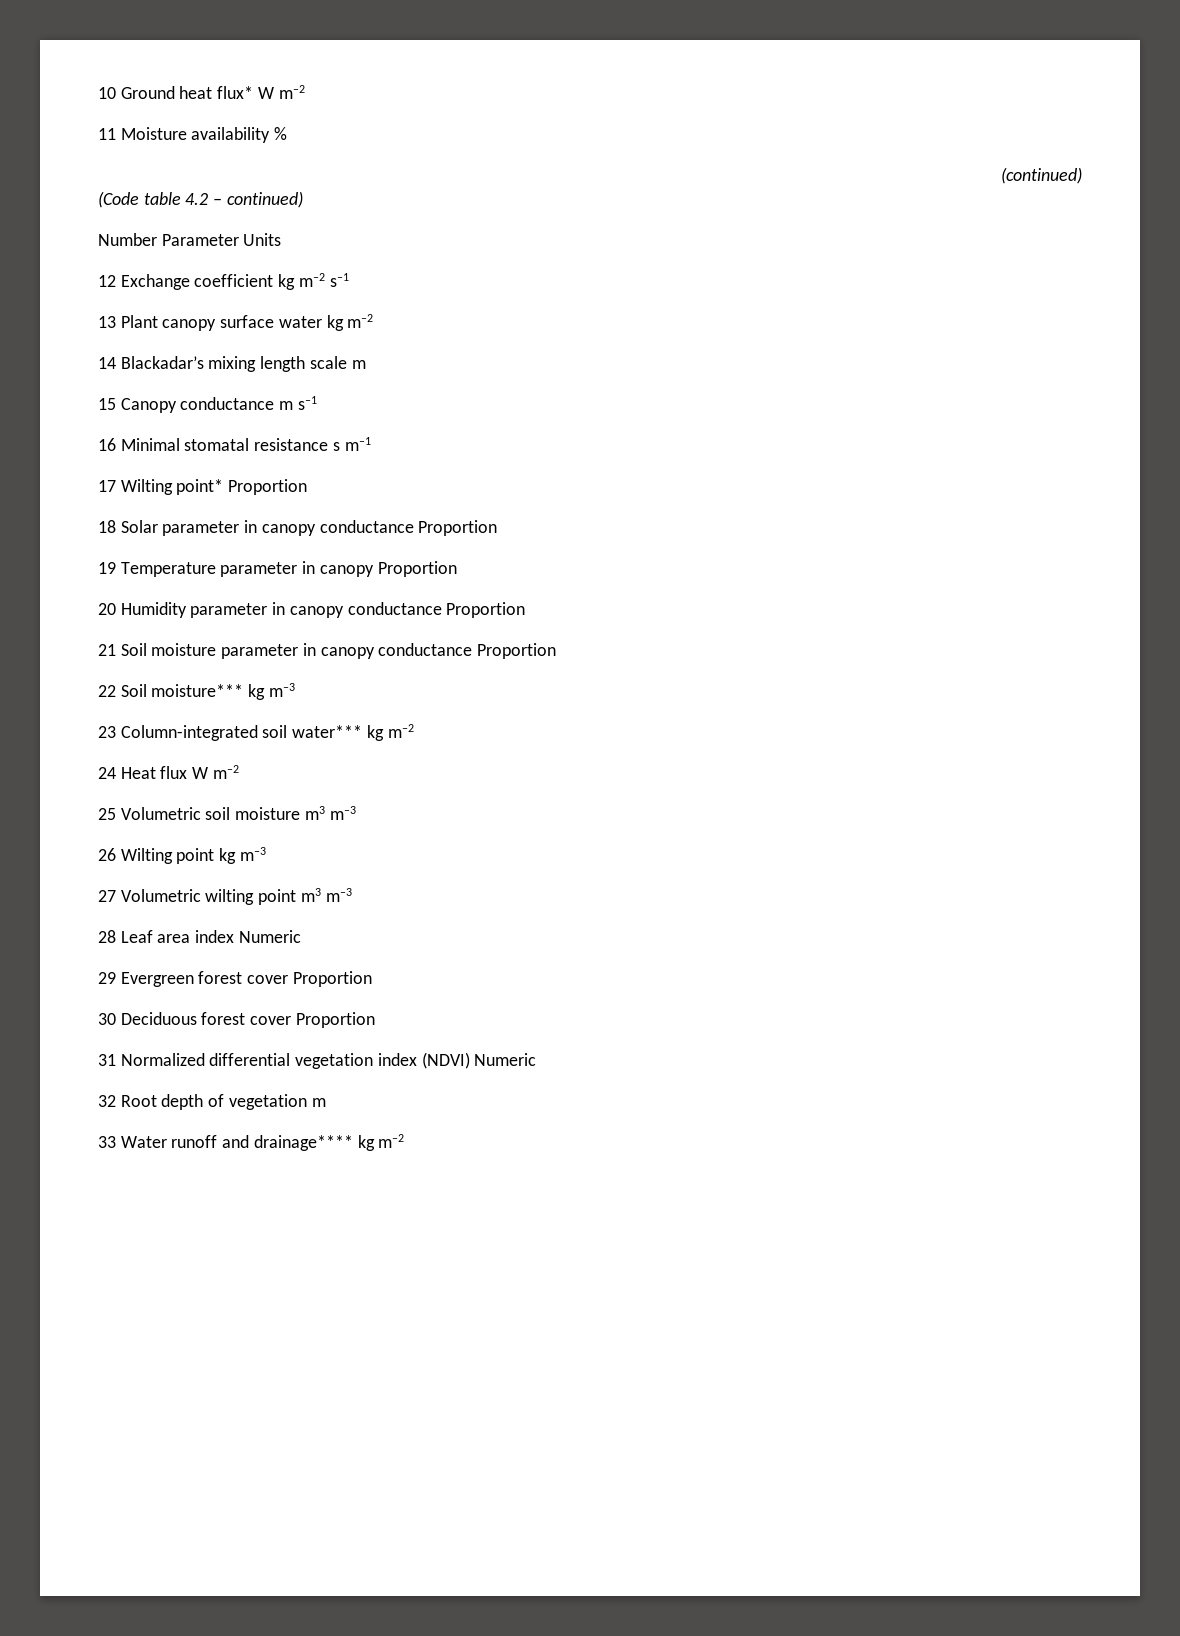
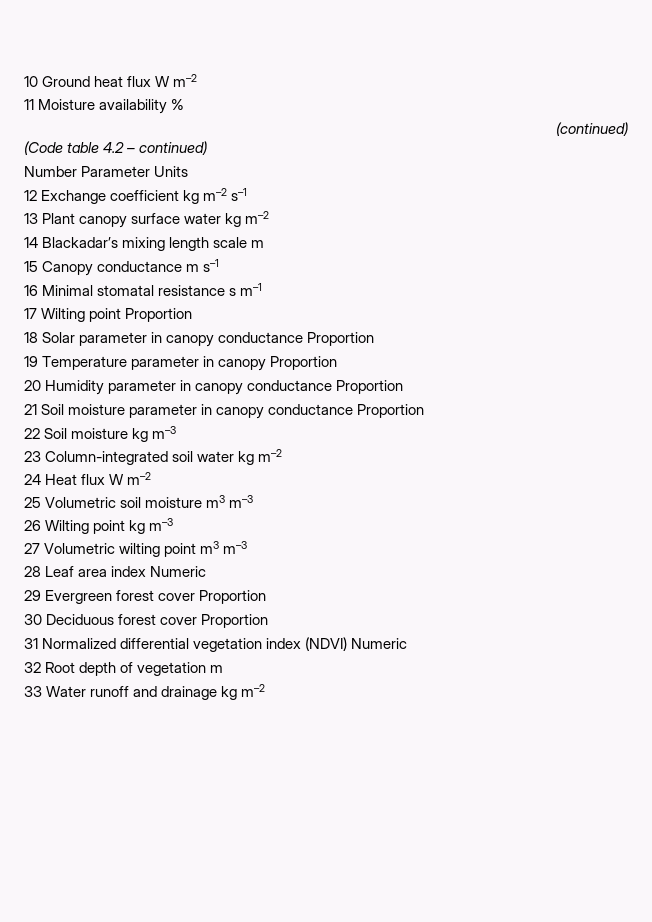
- 10 Ground heat flux* W m–2
+ 10 Ground heat flux W m–2
- 17 Wilting point* Proportion
+ 17 Wilting point Proportion
- 22 Soil moisture*** kg m–3
+ 22 Soil moisture kg m–3
- 23 Column-integrated soil water*** kg m–2
+ 23 Column-integrated soil water kg m–2
- 33 Water runoff and drainage**** kg m–2
+ 33 Water runoff and drainage kg m–2

